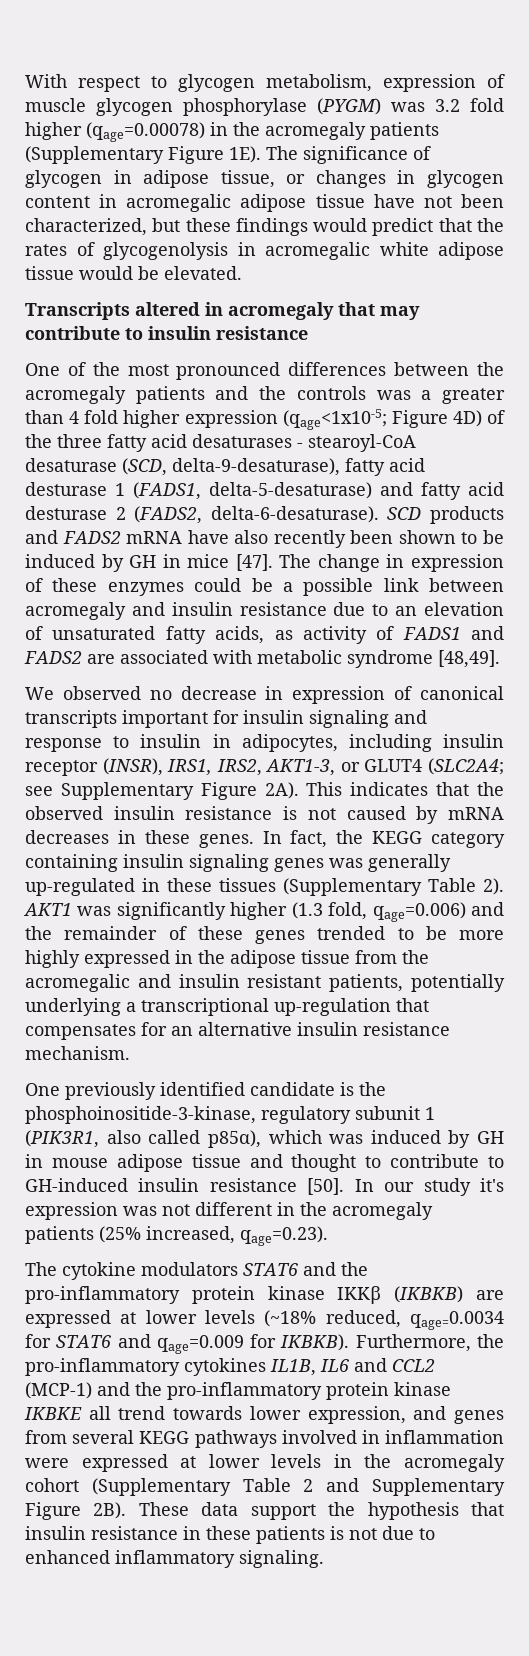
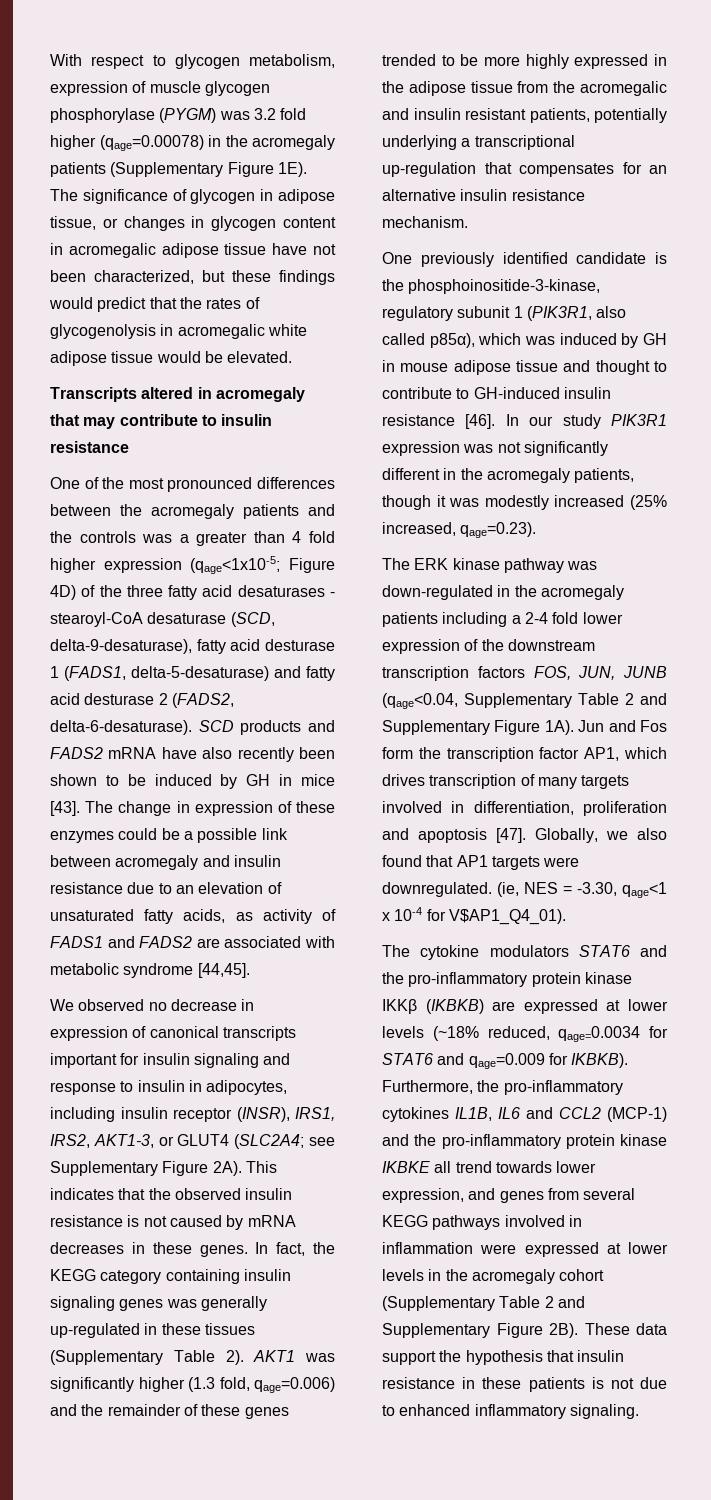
- SCD products and FADS2 mRNA have also recently been shown to be induced by GH in mice [47].
+ SCD products and FADS2 mRNA have also recently been shown to be induced by GH in mice [43].
- The change in expression of these enzymes could be a possible link between acromegaly and insulin resistance due to an elevation of unsaturated fatty acids, as activity of FADS1 and FADS2 are associated with metabolic syndrome [48,49].
+ The change in expression of these enzymes could be a possible link between acromegaly and insulin resistance due to an elevation of unsaturated fatty acids, as activity of FADS1 and FADS2 are associated with metabolic syndrome [44,45].
- One previously identified candidate is the phosphoinositide-3-kinase, regulatory subunit 1 (PIK3R1, also called p85α), which was induced by GH in mouse adipose tissue and thought to contribute to GH-induced insulin resistance [50].
+ One previously identified candidate is the phosphoinositide-3-kinase, regulatory subunit 1 (PIK3R1, also called p85α), which was induced by GH in mouse adipose tissue and thought to contribute to GH-induced insulin resistance [46].
- In our study it's expression was not different in the acromegaly patients (25% increased, qage=0.23).
+ In our study PIK3R1 expression was not significantly different in the acromegaly patients, though it was modestly increased (25% increased, qage=0.23).
+ The ERK kinase pathway was down-regulated in the acromegaly patients including a 2-4 fold lower expression of the downstream transcription factors FOS, JUN, JUNB (qage<0.04, Supplementary Table 2 and Supplementary Figure 1A). Jun and Fos form the transcription factor AP1, which drives transcription of many targets involved in differentiation, proliferation and apoptosis [47]. Globally, we also found that AP1 targets were downregulated. (ie, NES = -3.30, qage<1 x 10-4 for V$AP1_Q4_01).

